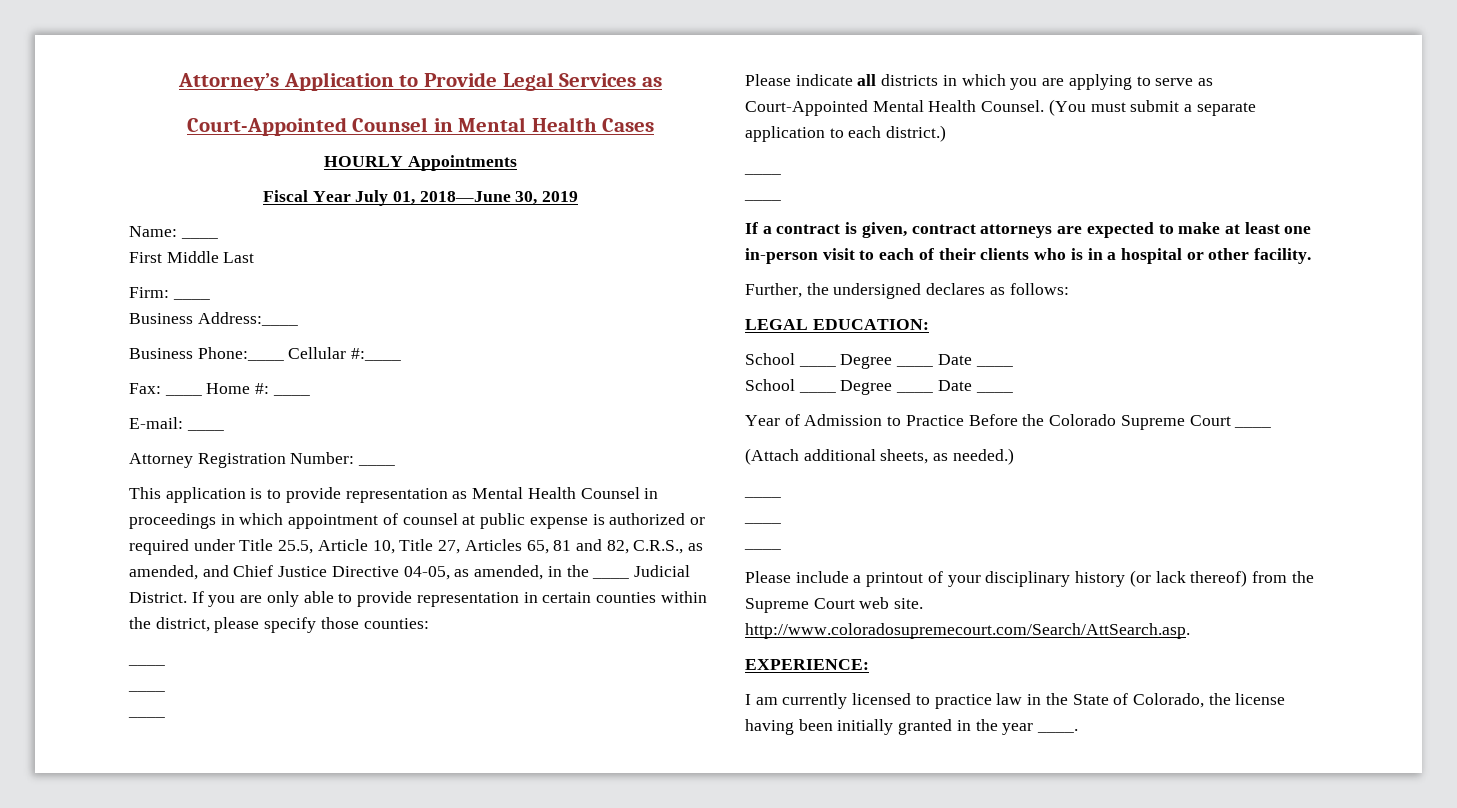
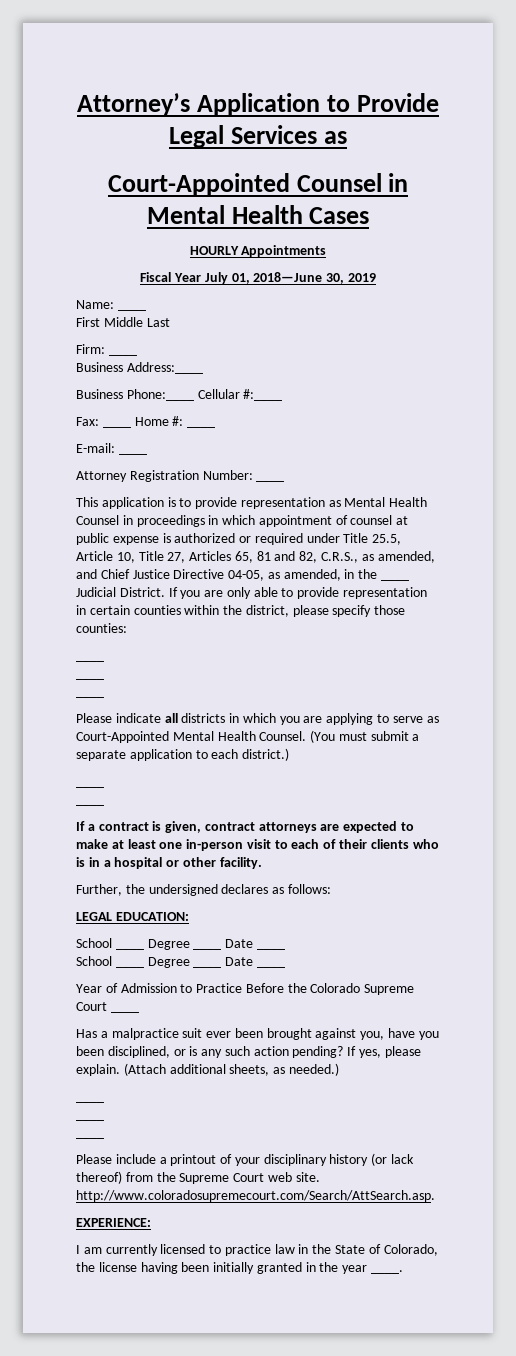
+ Has a malpractice suit ever been brought against you, have you been disciplined, or is any such action pending? If yes, please explain.

